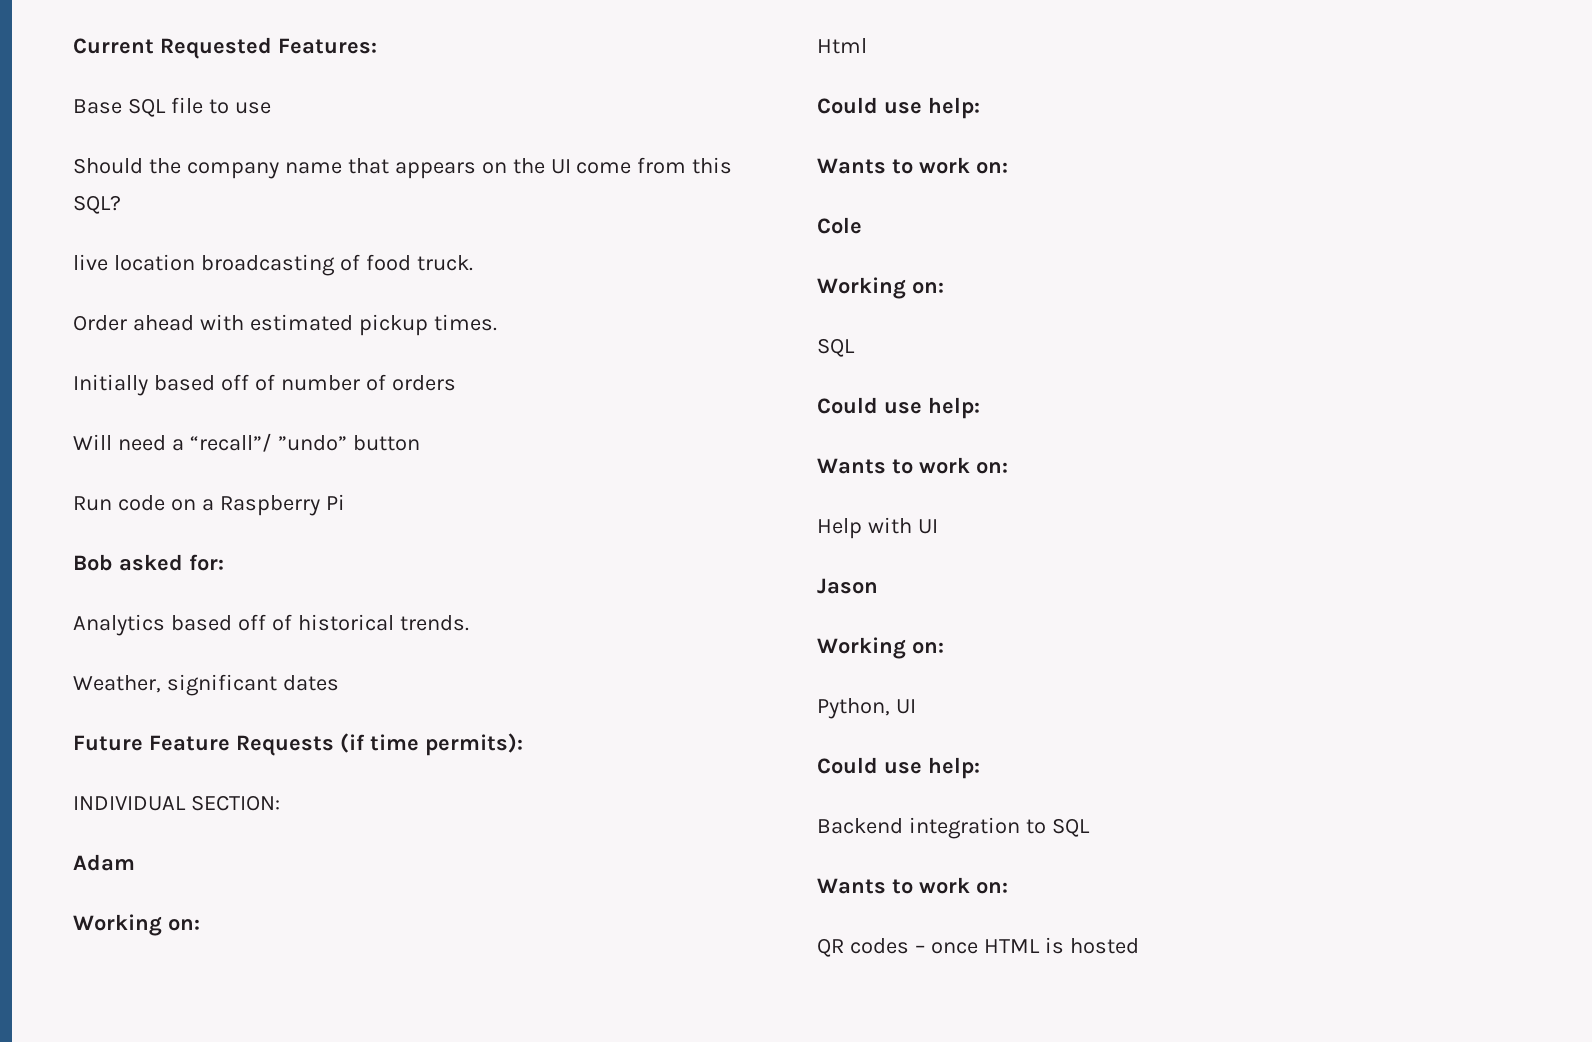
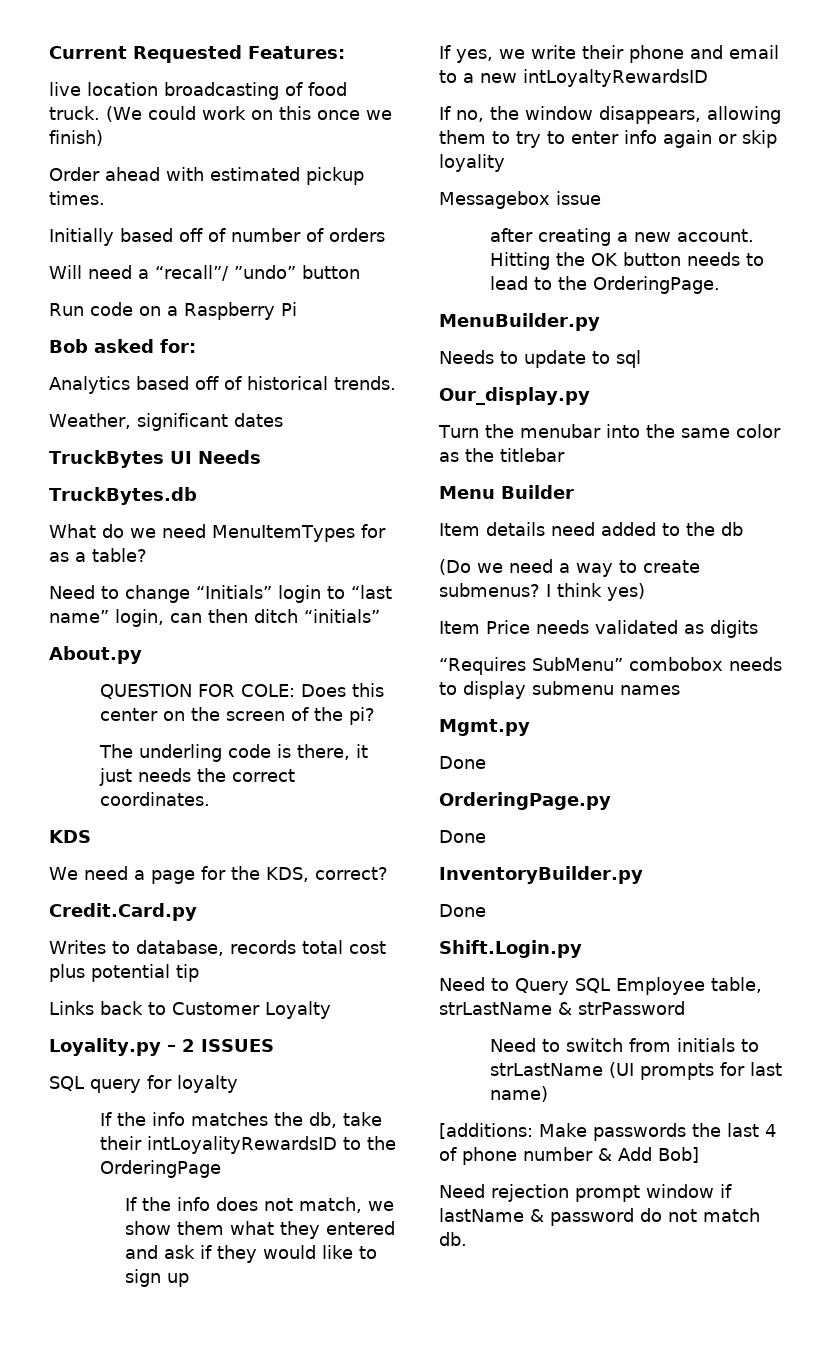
- Base SQL file to use
- Should the company name that appears on the UI come from this SQL?
+ (We could work on this once we finish)
- Future Feature Requests (if time permits):
- INDIVIDUAL SECTION:
- Adam
- Working on:
- Html
- Could use help:
- Wants to work on:
- Cole
- Working on:
- SQL
- Could use help:
- Wants to work on:
- Help with UI
- Jason
- Working on:
- Python, UI
- Could use help:
- Backend integration to SQL
- Wants to work on:
- QR codes – once HTML is hosted
+ TruckBytes UI Needs
+ TruckBytes.db
+ What do we need MenuItemTypes for as a table?
+ Need to change “Initials” login to “last name” login, can then ditch “initials”
+ About.py
+ QUESTION FOR COLE: Does this center on the screen of the pi?
+ The underling code is there, it just needs the correct coordinates.
+ KDS
+ We need a page for the KDS, correct?
+ Credit.Card.py
+ Writes to database, records total cost plus potential tip
+ Links back to Customer Loyalty
+ Loyality.py – 2 ISSUES
+ SQL query for loyalty
+ If the info matches the db, take their intLoyalityRewardsID to the OrderingPage
+ If the info does not match, we show them what they entered and ask if they would like to sign up
+ If yes, we write their phone and email to a new intLoyaltyRewardsID
+ If no, the window disappears, allowing them to try to enter info again or skip loyality
+ Messagebox issue
+ after creating a new account. Hitting the OK button needs to lead to the OrderingPage.
+ MenuBuilder.py
+ Needs to update to sql
+ Our_display.py
+ Turn the menubar into the same color as the titlebar
+ Menu Builder
+ Item details need added to the db
+ (Do we need a way to create submenus? I think yes)
+ Item Price needs validated as digits
+ “Requires SubMenu” combobox needs to display submenu names
+ Mgmt.py
+ Done
+ OrderingPage.py
+ Done
+ InventoryBuilder.py
+ Done
+ Shift.Login.py
+ Need to Query SQL Employee table, strLastName & strPassword
+ Need to switch from initials to strLastName (UI prompts for last name)
+ [additions: Make passwords the last 4 of phone number & Add Bob]
+ Need rejection prompt window if lastName & password do not match db.

